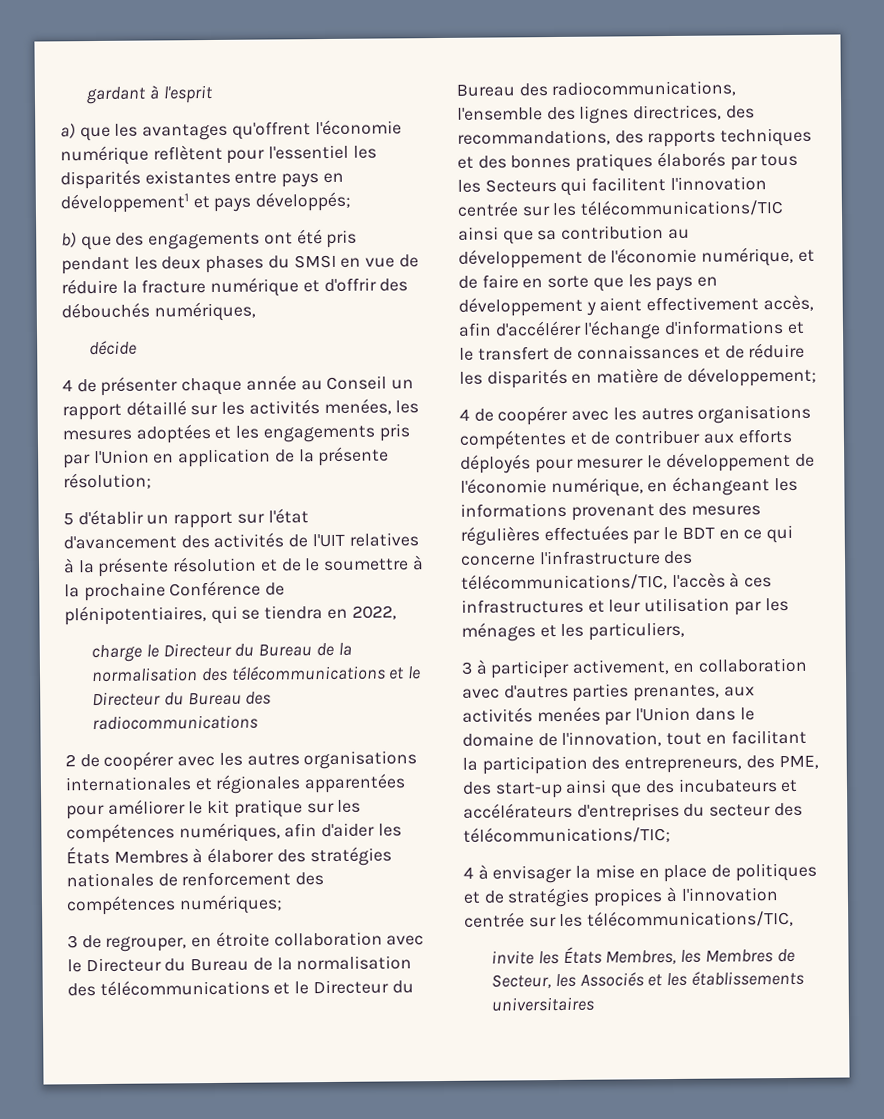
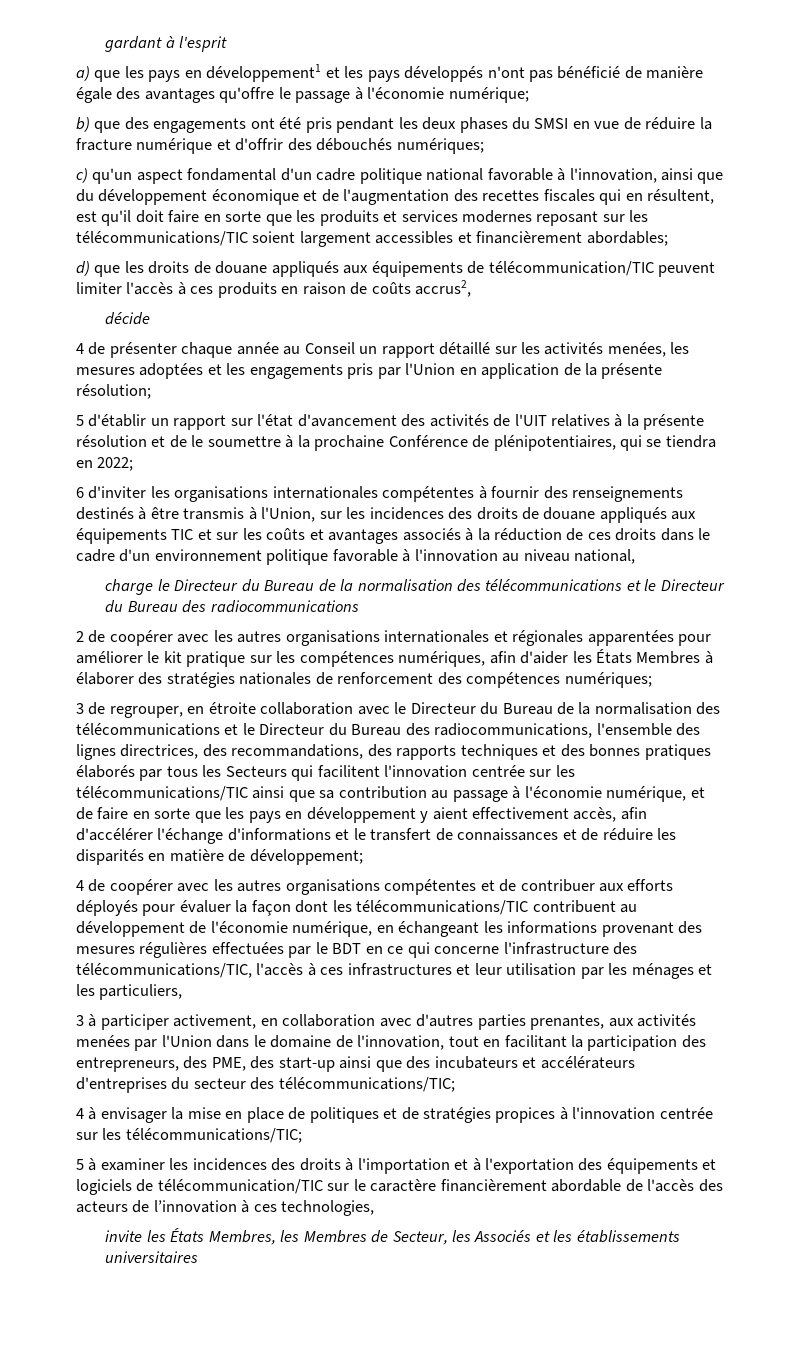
- a) que les avantages qu'offrent l'économie numérique reflètent pour l'essentiel les disparités existantes entre pays en développement1 et pays développés;
+ a) que les pays en développement1 et les pays développés n'ont pas bénéficié de manière égale des avantages qu'offre le passage à l'économie numérique;
- b) que des engagements ont été pris pendant les deux phases du SMSI en vue de réduire la fracture numérique et d'offrir des débouchés numériques,
+ b) que des engagements ont été pris pendant les deux phases du SMSI en vue de réduire la fracture numérique et d'offrir des débouchés numériques;
+ c) qu'un aspect fondamental d'un cadre politique national favorable à l'innovation, ainsi que du développement économique et de l'augmentation des recettes fiscales qui en résultent, est qu'il doit faire en sorte que les produits et services modernes reposant sur les télécommunications/TIC soient largement accessibles et financièrement abordables;
+ d) que les droits de douane appliqués aux équipements de télécommunication/TIC peuvent limiter l'accès à ces produits en raison de coûts accrus2,
- 5 d'établir un rapport sur l'état d'avancement des activités de l'UIT relatives à la présente résolution et de le soumettre à la prochaine Conférence de plénipotentiaires, qui se tiendra en 2022,
+ 5 d'établir un rapport sur l'état d'avancement des activités de l'UIT relatives à la présente résolution et de le soumettre à la prochaine Conférence de plénipotentiaires, qui se tiendra en 2022;
+ 6 d'inviter les organisations internationales compétentes à fournir des renseignements destinés à être transmis à l'Union, sur les incidences des droits de douane appliqués aux équipements TIC et sur les coûts et avantages associés à la réduction de ces droits dans le cadre d'un environnement politique favorable à l'innovation au niveau national,
- 3 de regrouper, en étroite collaboration avec le Directeur du Bureau de la normalisation des télécommunications et le Directeur du Bureau des radiocommunications, l'ensemble des lignes directrices, des recommandations, des rapports techniques et des bonnes pratiques élaborés par tous les Secteurs qui facilitent l'innovation centrée sur les télécommunications/TIC ainsi que sa contribution au développement de l'économie numérique, et de faire en sorte que les pays en développement y aient effectivement accès, afin d'accélérer l'échange d'informations et le transfert de connaissances et de réduire les disparités en matière de développement;
+ 3 de regrouper, en étroite collaboration avec le Directeur du Bureau de la normalisation des télécommunications et le Directeur du Bureau des radiocommunications, l'ensemble des lignes directrices, des recommandations, des rapports techniques et des bonnes pratiques élaborés par tous les Secteurs qui facilitent l'innovation centrée sur les télécommunications/TIC ainsi que sa contribution au passage à l'économie numérique, et de faire en sorte que les pays en développement y aient effectivement accès, afin d'accélérer l'échange d'informations et le transfert de connaissances et de réduire les disparités en matière de développement;
- 4 de coopérer avec les autres organisations compétentes et de contribuer aux efforts déployés pour mesurer le développement de l'économie numérique, en échangeant les informations provenant des mesures régulières effectuées par le BDT en ce qui concerne l'infrastructure des télécommunications/TIC, l'accès à ces infrastructures et leur utilisation par les ménages et les particuliers,
+ 4 de coopérer avec les autres organisations compétentes et de contribuer aux efforts déployés pour évaluer la façon dont les télécommunications/TIC contribuent au développement de l'économie numérique, en échangeant les informations provenant des mesures régulières effectuées par le BDT en ce qui concerne l'infrastructure des télécommunications/TIC, l'accès à ces infrastructures et leur utilisation par les ménages et les particuliers,
- 4 à envisager la mise en place de politiques et de stratégies propices à l'innovation centrée sur les télécommunications/TIC,
+ 4 à envisager la mise en place de politiques et de stratégies propices à l'innovation centrée sur les télécommunications/TIC;
+ 5 à examiner les incidences des droits à l'importation et à l'exportation des équipements et logiciels de télécommunication/TIC sur le caractère financièrement abordable de l'accès des acteurs de l’innovation à ces technologies,

